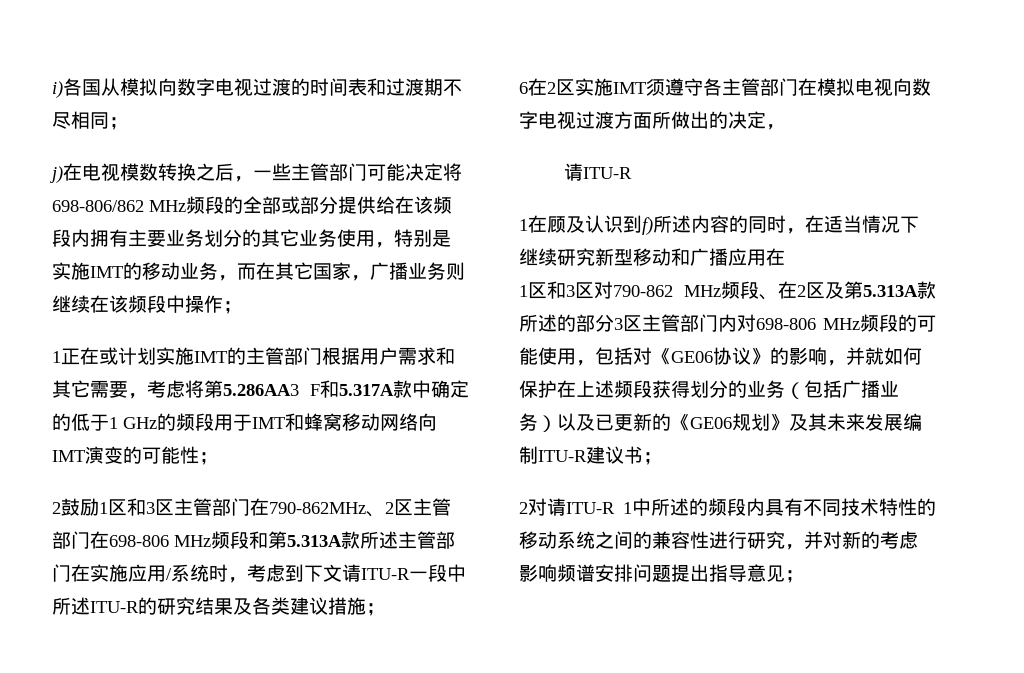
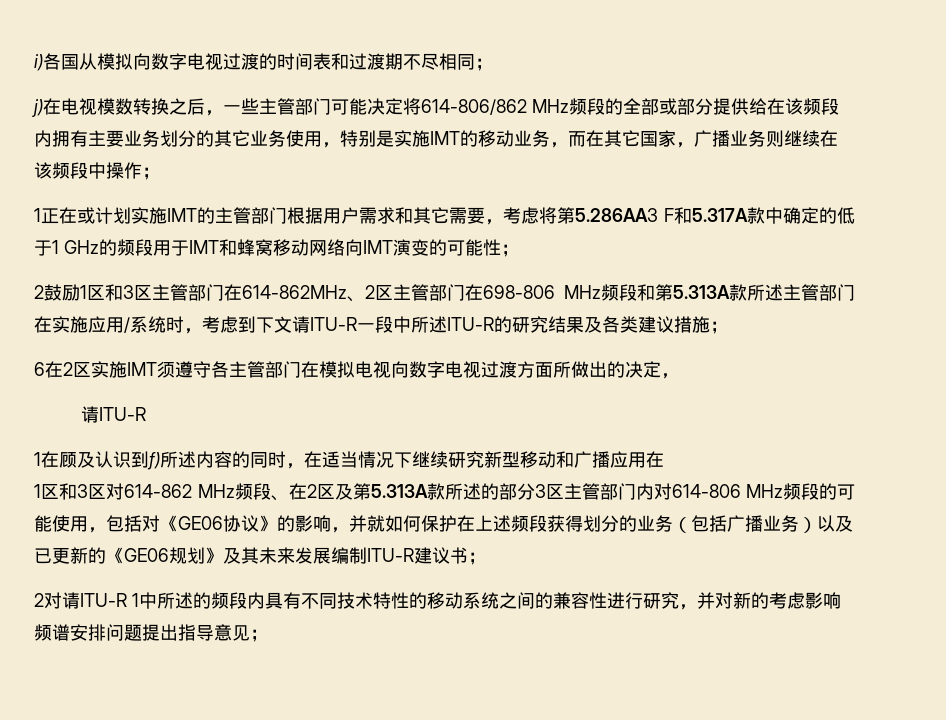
- j)在电视模数转换之后，一些主管部门可能决定将698-806/862 MHz频段的全部或部分提供给在该频段内拥有主要业务划分的其它业务使用，特别是实施IMT的移动业务，而在其它国家，广播业务则继续在该频段中操作；
+ j)在电视模数转换之后，一些主管部门可能决定将614-806/862 MHz频段的全部或部分提供给在该频段内拥有主要业务划分的其它业务使用，特别是实施IMT的移动业务，而在其它国家，广播业务则继续在该频段中操作；
- 2鼓励1区和3区主管部门在790-862MHz、2区主管部门在698-806 MHz频段和第5.313A款所述主管部门在实施应用/系统时，考虑到下文请ITU-R一段中所述ITU-R的研究结果及各类建议措施；
+ 2鼓励1区和3区主管部门在614-862MHz、2区主管部门在698-806 MHz频段和第5.313A款所述主管部门在实施应用/系统时，考虑到下文请ITU-R一段中所述ITU-R的研究结果及各类建议措施；
- 1区和3区对790-862 MHz频段、在2区及第5.313A款所述的部分3区主管部门内对698-806 MHz频段的可能使用，包括对《GE06协议》的影响，并就如何保护在上述频段获得划分的业务（包括广播业务）以及已更新的《GE06规划》及其未来发展编制ITU-R建议书；
+ 1区和3区对614-862 MHz频段、在2区及第5.313A款所述的部分3区主管部门内对614-806 MHz频段的可能使用，包括对《GE06协议》的影响，并就如何保护在上述频段获得划分的业务（包括广播业务）以及已更新的《GE06规划》及其未来发展编制ITU-R建议书；

